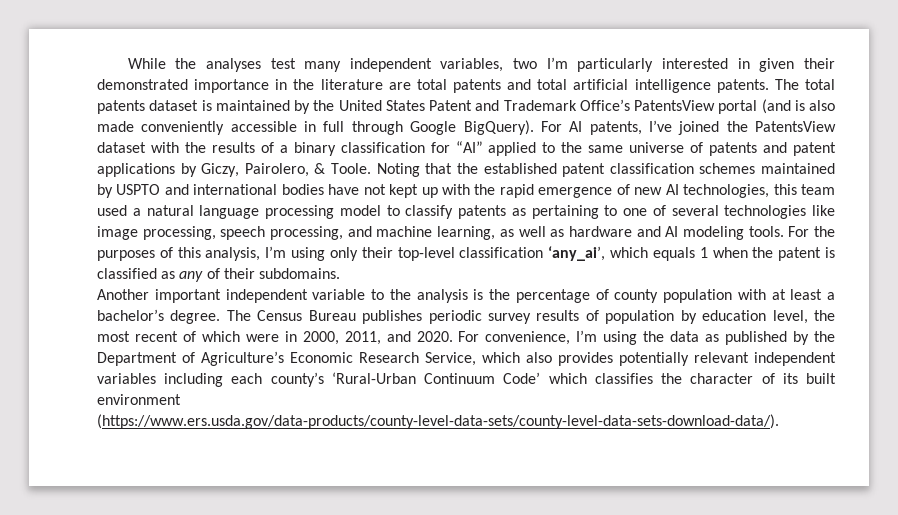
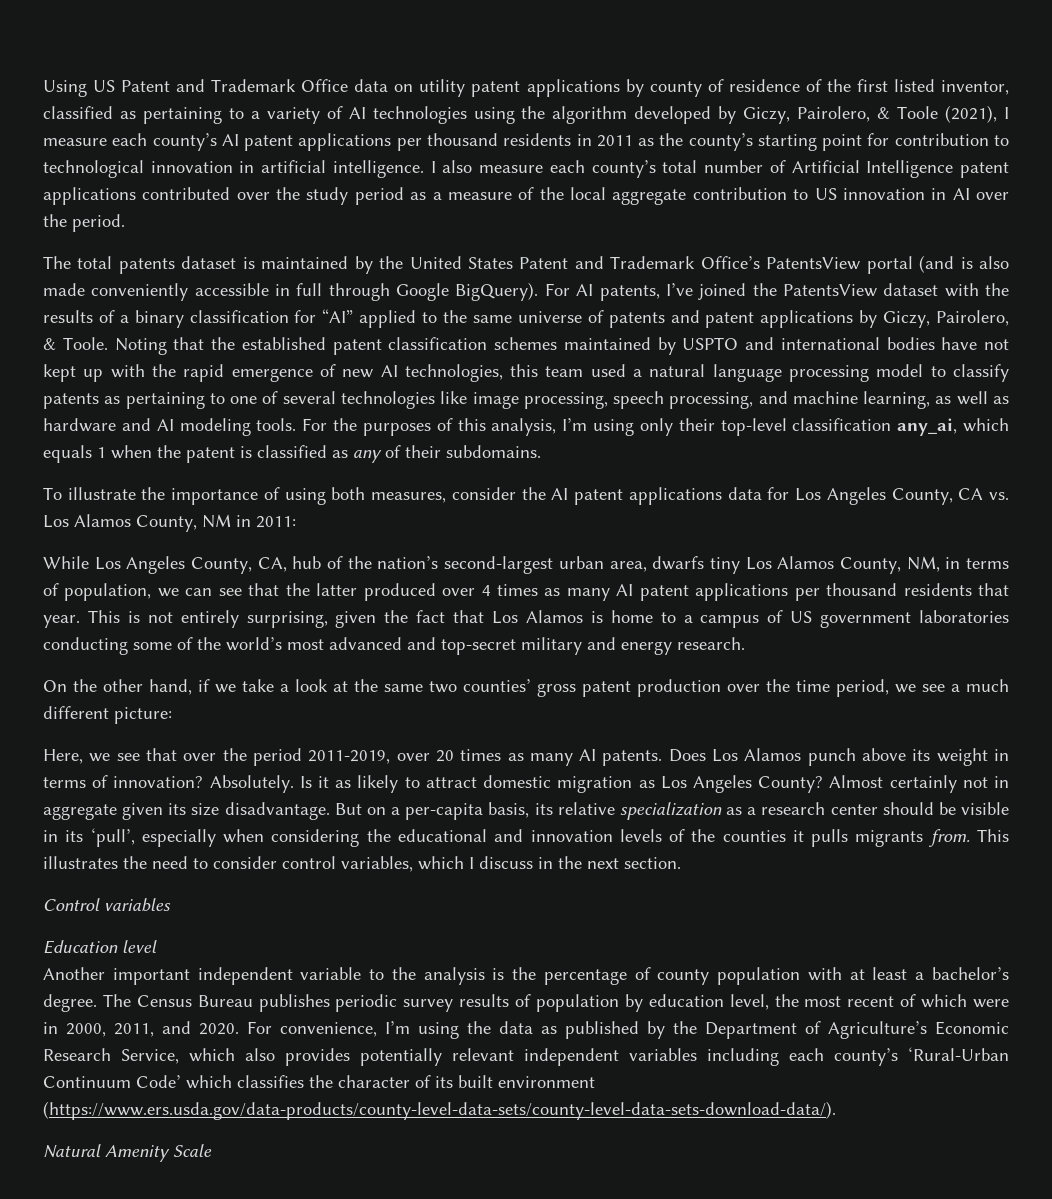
- While the analyses test many independent variables, two I’m particularly interested in given their demonstrated importance in the literature are total patents and total artificial intelligence patents. The total patents dataset is maintained by the United States Patent and Trademark Office’s PatentsView portal (and is also made conveniently accessible in full through Google BigQuery).
+ Using US Patent and Trademark Office data on utility patent applications by county of residence of the first listed inventor, classified as pertaining to a variety of AI technologies using the algorithm developed by Giczy, Pairolero, & Toole (2021), I measure each county’s AI patent applications per thousand residents in 2011 as the county’s starting point for contribution to technological innovation in artificial intelligence. I also measure each county’s total number of Artificial Intelligence patent applications contributed over the study period as a measure of the local aggregate contribution to US innovation in AI over the period.
+ The total patents dataset is maintained by the United States Patent and Trademark Office’s PatentsView portal (and is also made conveniently accessible in full through Google BigQuery).
- For the purposes of this analysis, I’m using only their top-level classification ‘any_ai’, which equals 1 when the patent is classified as any of their subdomains.
+ For the purposes of this analysis, I’m using only their top-level classification any_ai, which equals 1 when the patent is classified as any of their subdomains.
+ To illustrate the importance of using both measures, consider the AI patent applications data for Los Angeles County, CA vs. Los Alamos County, NM in 2011:
+ While Los Angeles County, CA, hub of the nation’s second-largest urban area, dwarfs tiny Los Alamos County, NM, in terms of population, we can see that the latter produced over 4 times as many AI patent applications per thousand residents that year. This is not entirely surprising, given the fact that Los Alamos is home to a campus of US government laboratories conducting some of the world’s most advanced and top-secret military and energy research.
+ On the other hand, if we take a look at the same two counties’ gross patent production over the time period, we see a much different picture:
+ Here, we see that over the period 2011-2019, over 20 times as many AI patents. Does Los Alamos punch above its weight in terms of innovation? Absolutely. Is it as likely to attract domestic migration as Los Angeles County? Almost certainly not in aggregate given its size disadvantage. But on a per-capita basis, its relative specialization as a research center should be visible in its ‘pull’, especially when considering the educational and innovation levels of the counties it pulls migrants from. This illustrates the need to consider control variables, which I discuss in the next section.
+ Control variables
+ Education level
+ Natural Amenity Scale

